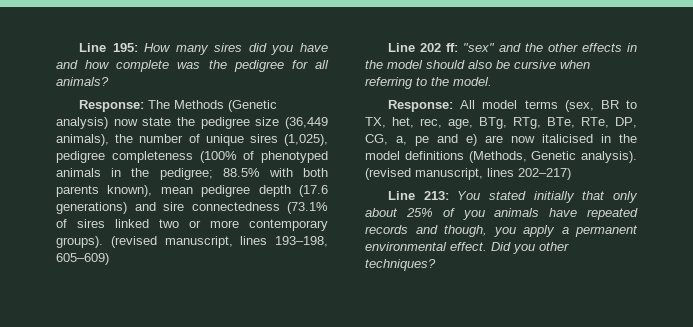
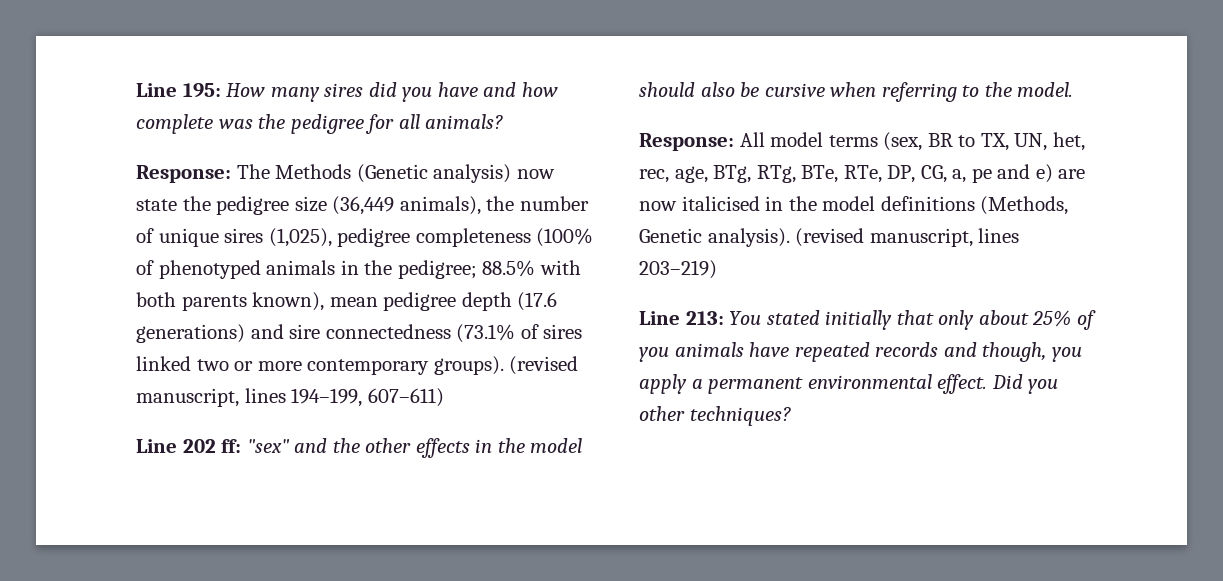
- (revised manuscript, lines 193–198, 605–609)
+ (revised manuscript, lines 194–199, 607–611)
- Response: All model terms (sex, BR to TX, het, rec, age, BTg, RTg, BTe, RTe, DP, CG, a, pe and e) are now italicised in the model definitions (Methods, Genetic analysis).
+ Response: All model terms (sex, BR to TX, UN, het, rec, age, BTg, RTg, BTe, RTe, DP, CG, a, pe and e) are now italicised in the model definitions (Methods, Genetic analysis).
- (revised manuscript, lines 202–217)
+ (revised manuscript, lines 203–219)

